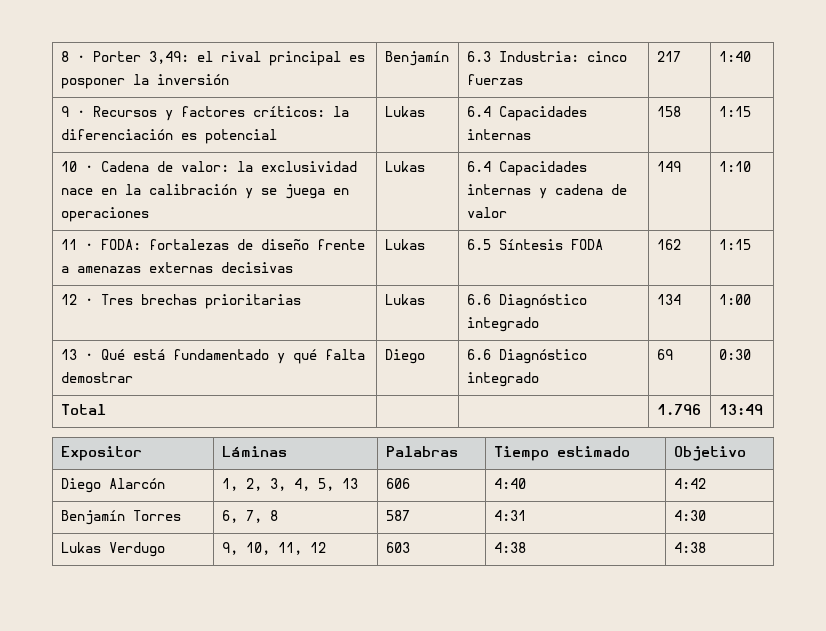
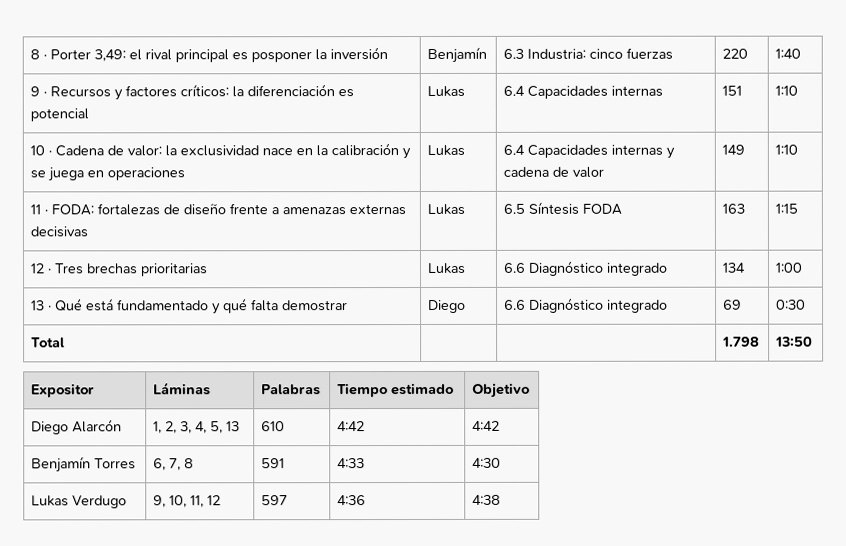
- 8 · Porter 3,49: el rival principal es posponer la inversión | Benjamín | 6.3 Industria: cinco fuerzas | 217 | 1:40
+ 8 · Porter 3,49: el rival principal es posponer la inversión | Benjamín | 6.3 Industria: cinco fuerzas | 220 | 1:40
- 9 · Recursos y factores críticos: la diferenciación es potencial | Lukas | 6.4 Capacidades internas | 158 | 1:15
+ 9 · Recursos y factores críticos: la diferenciación es potencial | Lukas | 6.4 Capacidades internas | 151 | 1:10
- 11 · FODA: fortalezas de diseño frente a amenazas externas decisivas | Lukas | 6.5 Síntesis FODA | 162 | 1:15
+ 11 · FODA: fortalezas de diseño frente a amenazas externas decisivas | Lukas | 6.5 Síntesis FODA | 163 | 1:15
- Total | | | 1.796 | 13:49
+ Total | | | 1.798 | 13:50
- Diego Alarcón | 1, 2, 3, 4, 5, 13 | 606 | 4:40 | 4:42
+ Diego Alarcón | 1, 2, 3, 4, 5, 13 | 610 | 4:42 | 4:42
- Benjamín Torres | 6, 7, 8 | 587 | 4:31 | 4:30
+ Benjamín Torres | 6, 7, 8 | 591 | 4:33 | 4:30
- Lukas Verdugo | 9, 10, 11, 12 | 603 | 4:38 | 4:38
+ Lukas Verdugo | 9, 10, 11, 12 | 597 | 4:36 | 4:38

